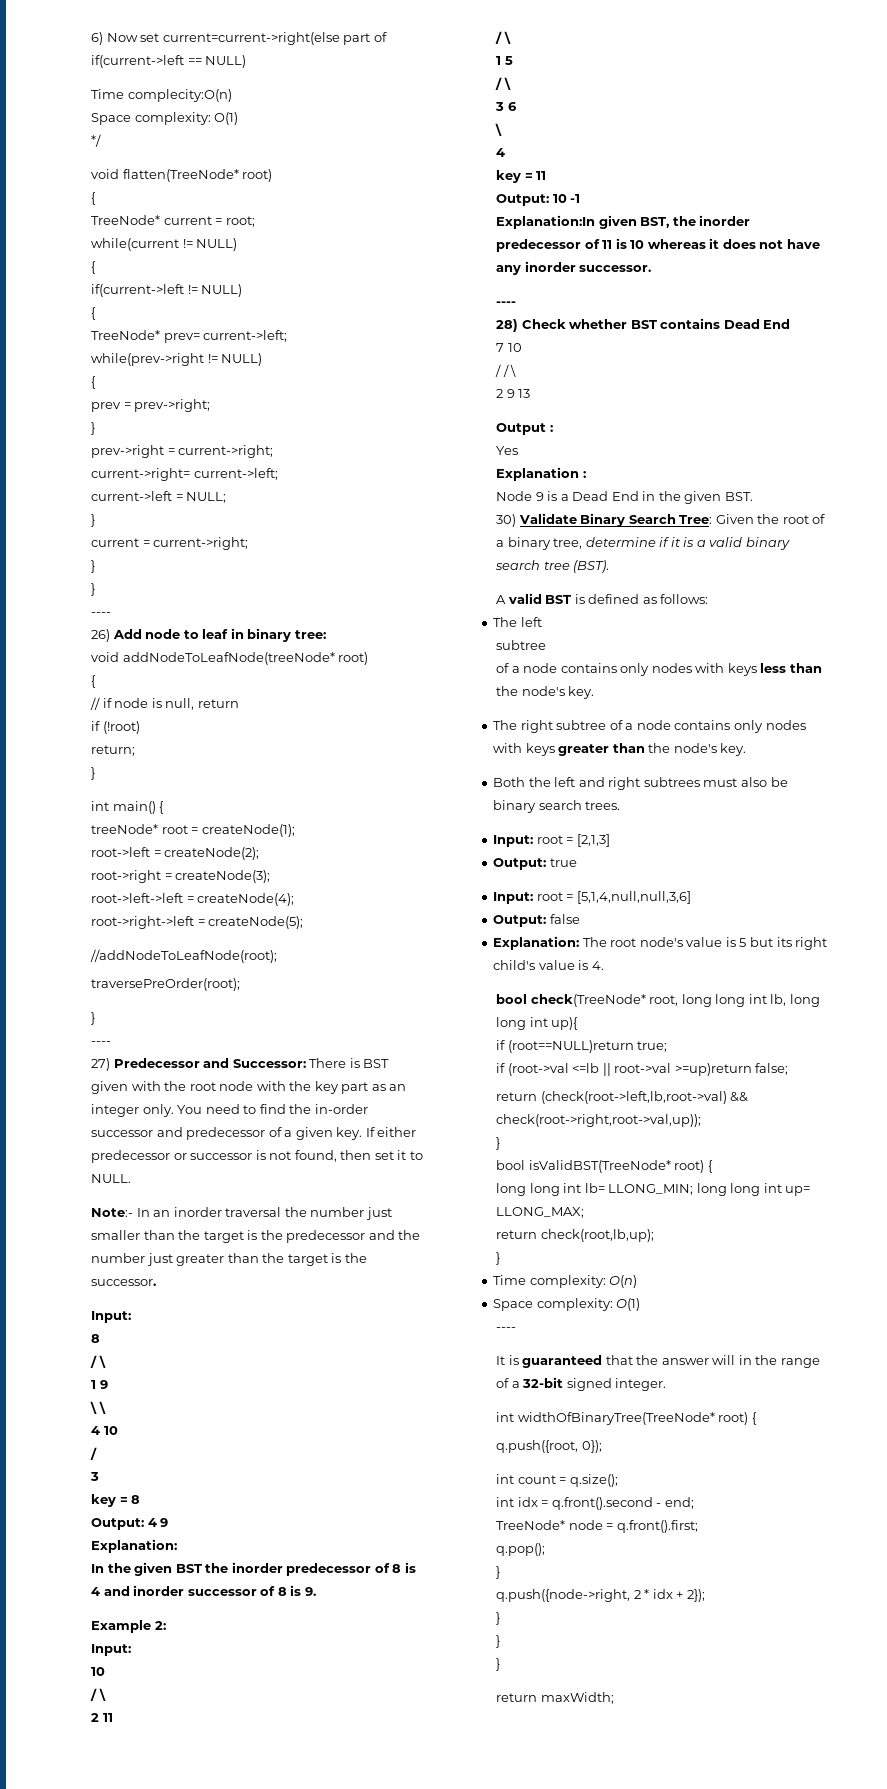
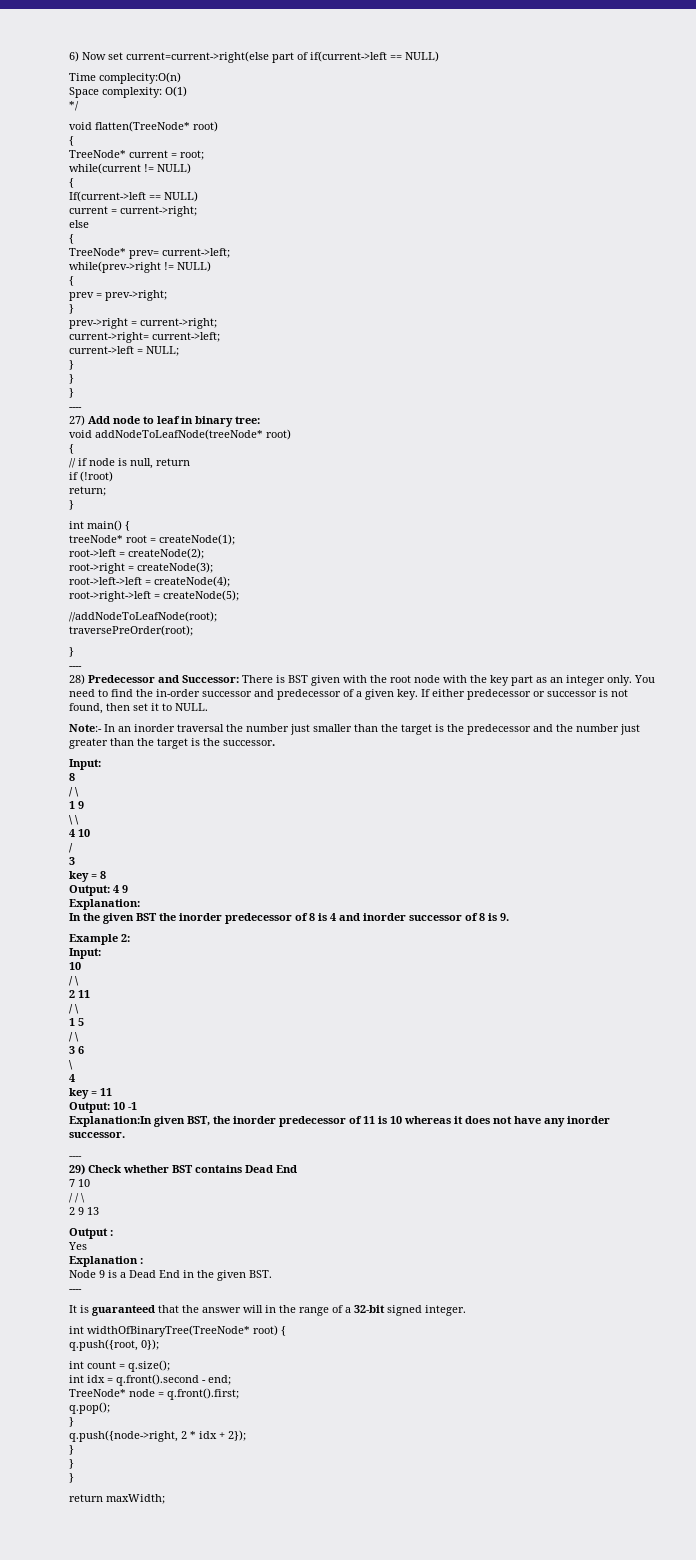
- if(current->left != NULL)
+ If(current->left == NULL)
+ current = current->right;
+ else
- current = current->right;
- 26) Add node to leaf in binary tree:
+ 27) Add node to leaf in binary tree:
- 27) Predecessor and Successor: There is BST given with the root node with the key part as an integer only.
+ 28) Predecessor and Successor: There is BST given with the root node with the key part as an integer only.
- 28) Check whether BST contains Dead End
+ 29) Check whether BST contains Dead End
- 30) Validate Binary Search Tree: Given the root of a binary tree, determine if it is a valid binary search tree (BST).
- A valid BST is defined as follows:
- The left
- subtree
- of a node contains only nodes with keys less than the node's key.
- The right subtree of a node contains only nodes with keys greater than the node's key.
- Both the left and right subtrees must also be binary search trees.
- Input: root = [2,1,3]
- Output: true
- Input: root = [5,1,4,null,null,3,6]
- Output: false
- Explanation: The root node's value is 5 but its right child's value is 4.
- bool check(TreeNode* root, long long int lb, long long int up){
- if (root==NULL)return true;
- if (root->val <=lb || root->val >=up)return false;
- return (check(root->left,lb,root->val) && check(root->right,root->val,up));
- }
- bool isValidBST(TreeNode* root) {
- long long int lb= LLONG_MIN; long long int up= LLONG_MAX;
- return check(root,lb,up);
- }
- Time complexity: O(n)
- Space complexity: O(1)

